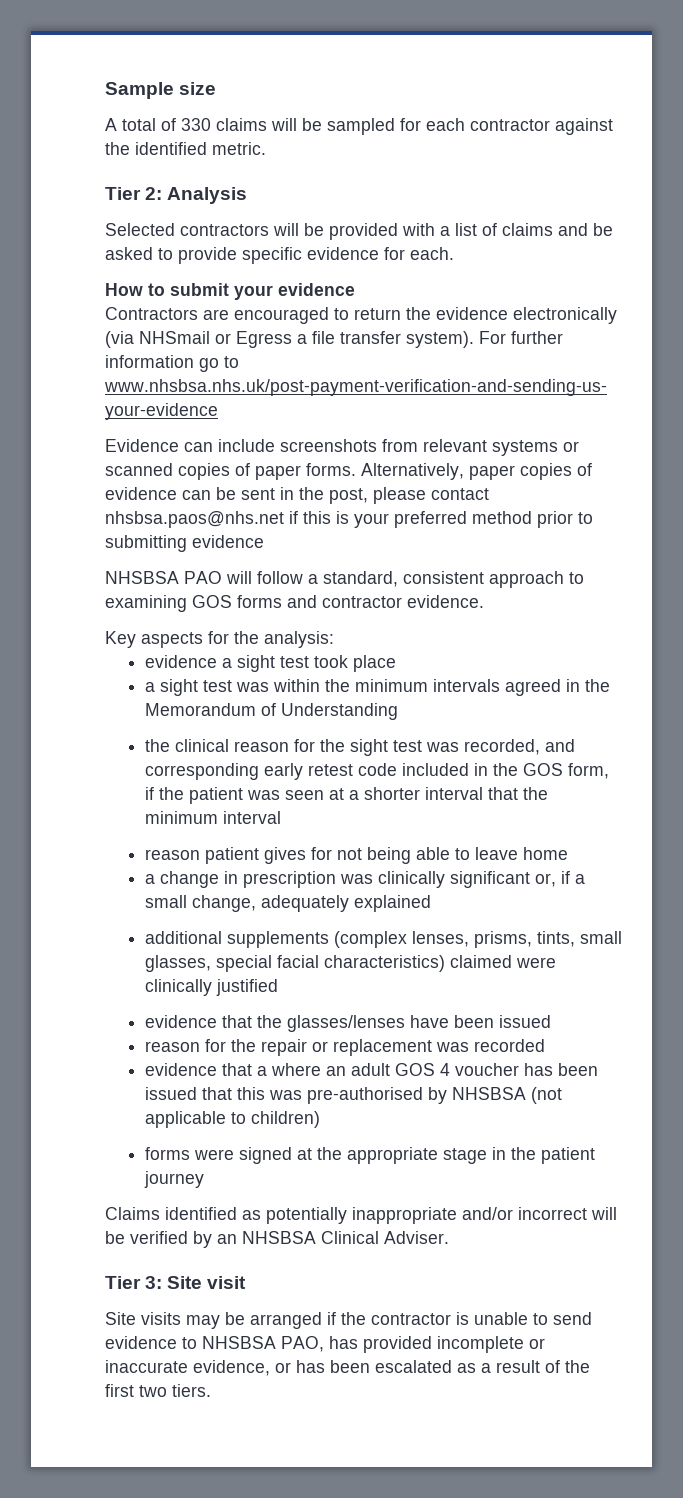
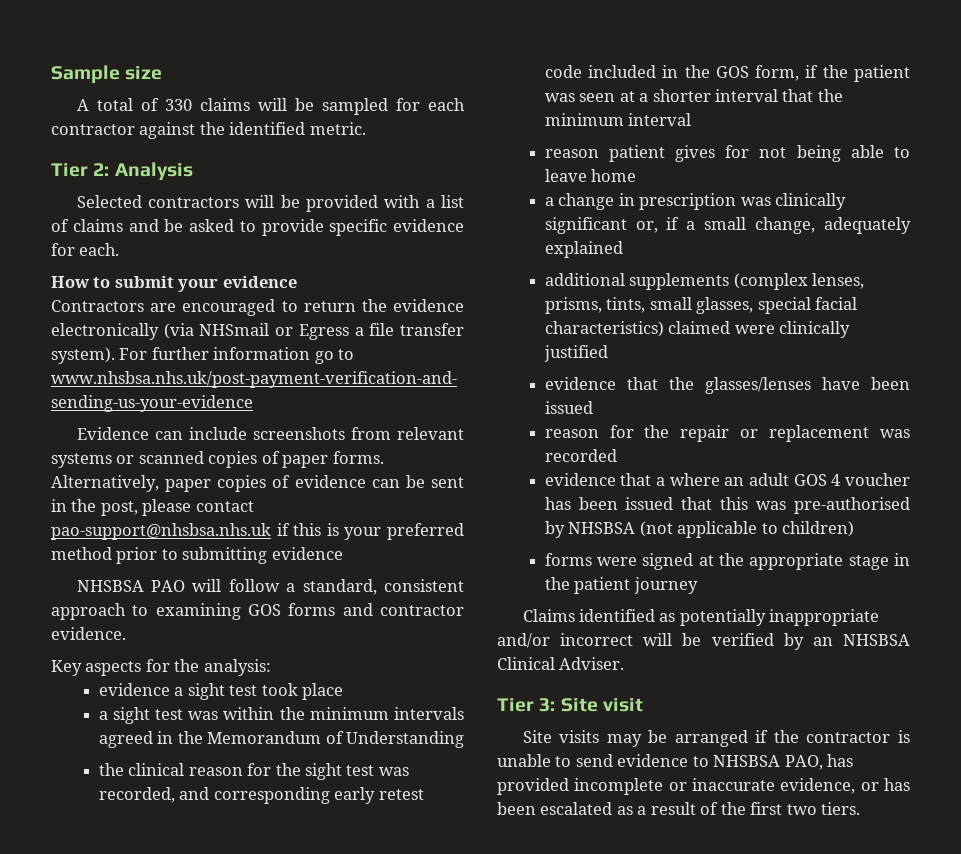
- Alternatively, paper copies of evidence can be sent in the post, please contact nhsbsa.paos@nhs.net if this is your preferred method prior to submitting evidence
+ Alternatively, paper copies of evidence can be sent in the post, please contact pao-support@nhsbsa.nhs.uk if this is your preferred method prior to submitting evidence

